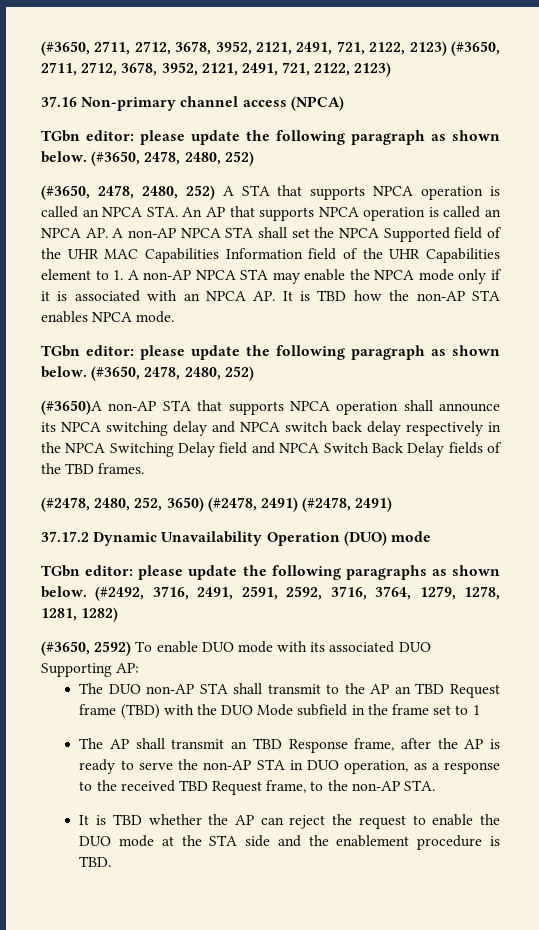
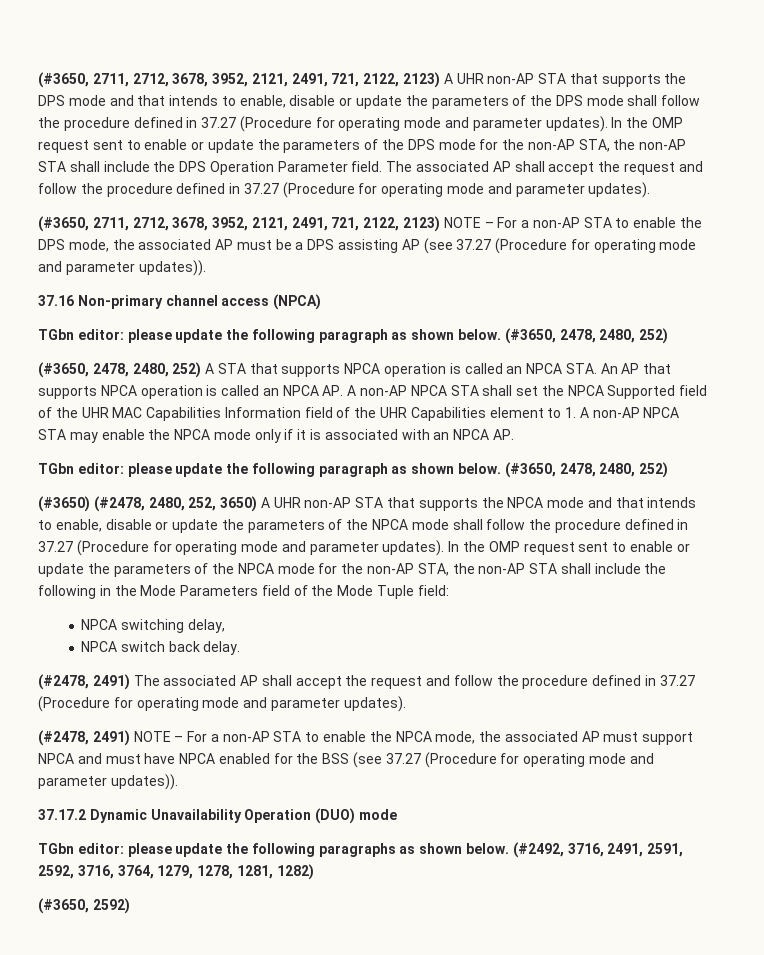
- (#3650, 2711, 2712, 3678, 3952, 2121, 2491, 721, 2122, 2123) (#3650, 2711, 2712, 3678, 3952, 2121, 2491, 721, 2122, 2123)
+ (#3650, 2711, 2712, 3678, 3952, 2121, 2491, 721, 2122, 2123) A UHR non-AP STA that supports the DPS mode and that intends to enable, disable or update the parameters of the DPS mode shall follow the procedure defined in 37.27 (Procedure for operating mode and parameter updates). In the OMP request sent to enable or update the parameters of the DPS mode for the non-AP STA, the non-AP STA shall include the DPS Operation Parameter field. The associated AP shall accept the request and follow the procedure defined in 37.27 (Procedure for operating mode and parameter updates).
+ (#3650, 2711, 2712, 3678, 3952, 2121, 2491, 721, 2122, 2123) NOTE – For a non-AP STA to enable the DPS mode, the associated AP must be a DPS assisting AP (see 37.27 (Procedure for operating mode and parameter updates)).
- (#3650, 2478, 2480, 252) A STA that supports NPCA operation is called an NPCA STA. An AP that supports NPCA operation is called an NPCA AP. A non-AP NPCA STA shall set the NPCA Supported field of the UHR MAC Capabilities Information field of the UHR Capabilities element to 1. A non-AP NPCA STA may enable the NPCA mode only if it is associated with an NPCA AP. It is TBD how the non-AP STA enables NPCA mode.
+ (#3650, 2478, 2480, 252) A STA that supports NPCA operation is called an NPCA STA. An AP that supports NPCA operation is called an NPCA AP. A non-AP NPCA STA shall set the NPCA Supported field of the UHR MAC Capabilities Information field of the UHR Capabilities element to 1. A non-AP NPCA STA may enable the NPCA mode only if it is associated with an NPCA AP.
- (#3650)A non-AP STA that supports NPCA operation shall announce its NPCA switching delay and NPCA switch back delay respectively in the NPCA Switching Delay field and NPCA Switch Back Delay fields of the TBD frames.
- (#2478, 2480, 252, 3650) (#2478, 2491) (#2478, 2491)
+ (#3650) (#2478, 2480, 252, 3650) A UHR non-AP STA that supports the NPCA mode and that intends to enable, disable or update the parameters of the NPCA mode shall follow the procedure defined in 37.27 (Procedure for operating mode and parameter updates). In the OMP request sent to enable or update the parameters of the NPCA mode for the non-AP STA, the non-AP STA shall include the following in the Mode Parameters field of the Mode Tuple field:
+ NPCA switching delay,
+ NPCA switch back delay.
+ (#2478, 2491) The associated AP shall accept the request and follow the procedure defined in 37.27 (Procedure for operating mode and parameter updates).
+ (#2478, 2491) NOTE – For a non-AP STA to enable the NPCA mode, the associated AP must support NPCA and must have NPCA enabled for the BSS (see 37.27 (Procedure for operating mode and parameter updates)).
- (#3650, 2592) To enable DUO mode with its associated DUO Supporting AP:
- The DUO non-AP STA shall transmit to the AP an TBD Request frame (TBD) with the DUO Mode subfield in the frame set to 1
- The AP shall transmit an TBD Response frame, after the AP is ready to serve the non-AP STA in DUO operation, as a response to the received TBD Request frame, to the non-AP STA.
- It is TBD whether the AP can reject the request to enable the DUO mode at the STA side and the enablement procedure is TBD.
+ (#3650, 2592)

